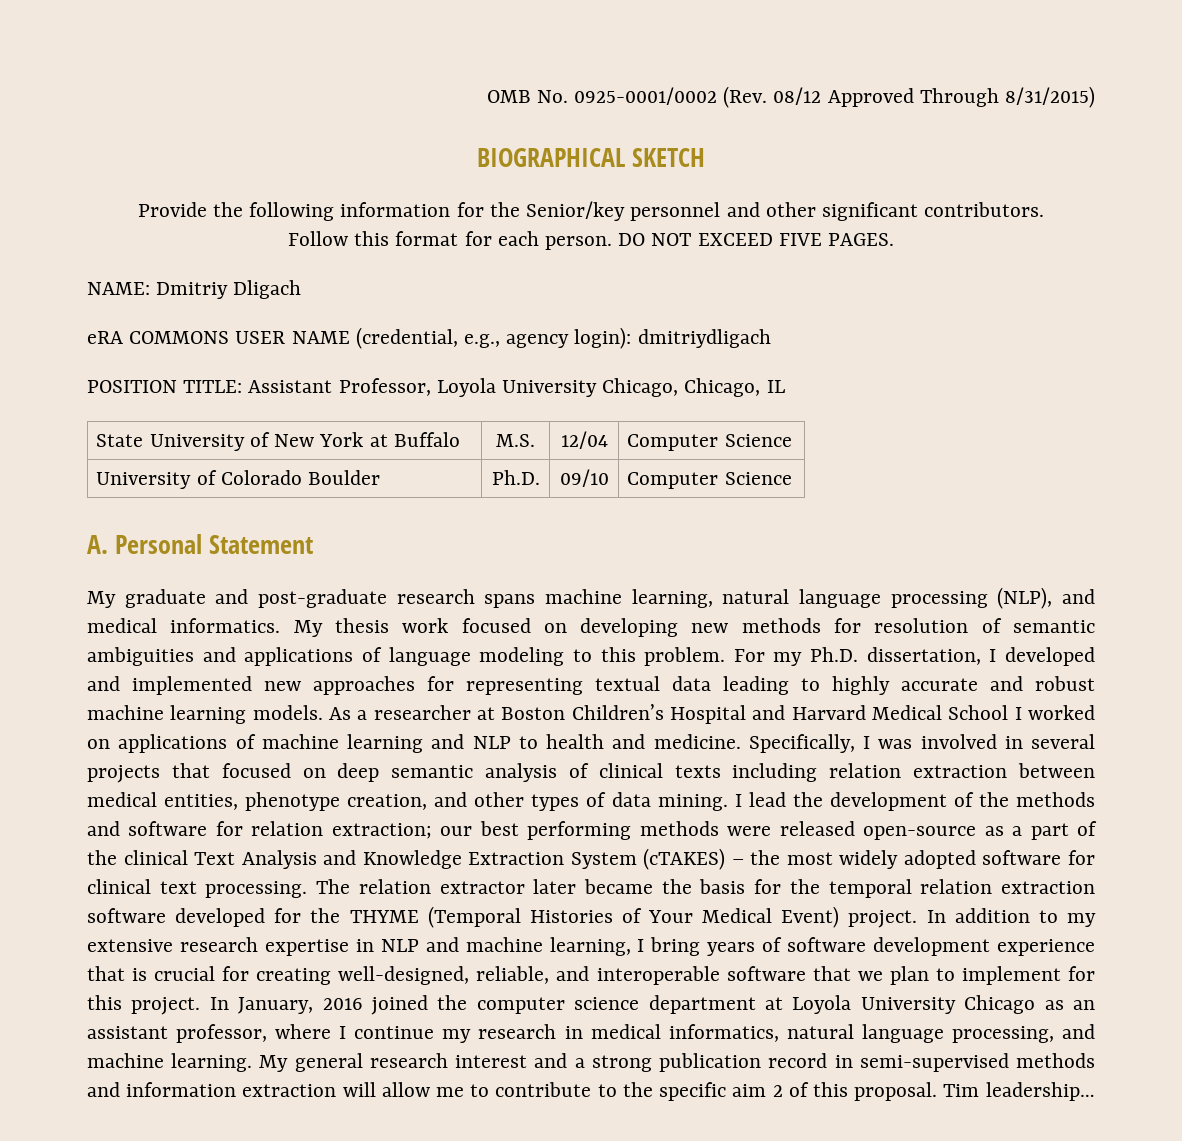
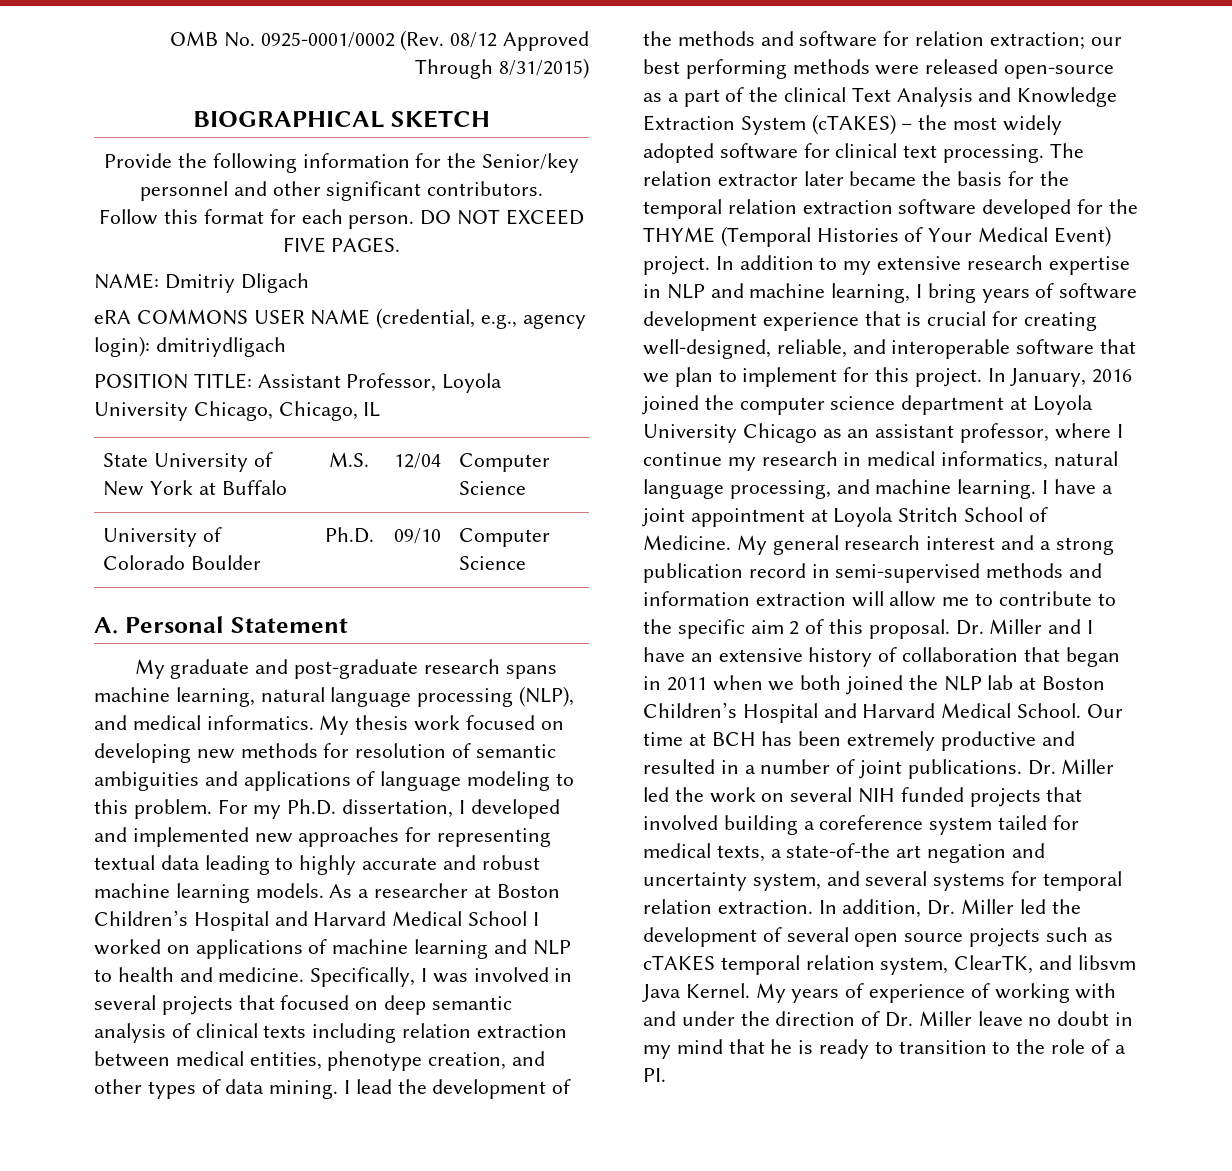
+ I have a joint appointment at Loyola Stritch School of Medicine.
- Tim leadership…
+ Dr. Miller and I have an extensive history of collaboration that began in 2011 when we both joined the NLP lab at Boston Children’s Hospital and Harvard Medical School. Our time at BCH has been extremely productive and resulted in a number of joint publications. Dr. Miller led the work on several NIH funded projects that involved building a coreference system tailed for medical texts, a state-of-the art negation and uncertainty system, and several systems for temporal relation extraction. In addition, Dr. Miller led the development of several open source projects such as cTAKES temporal relation system, ClearTK, and libsvm Java Kernel. My years of experience of working with and under the direction of Dr. Miller leave no doubt in my mind that he is ready to transition to the role of a PI.

